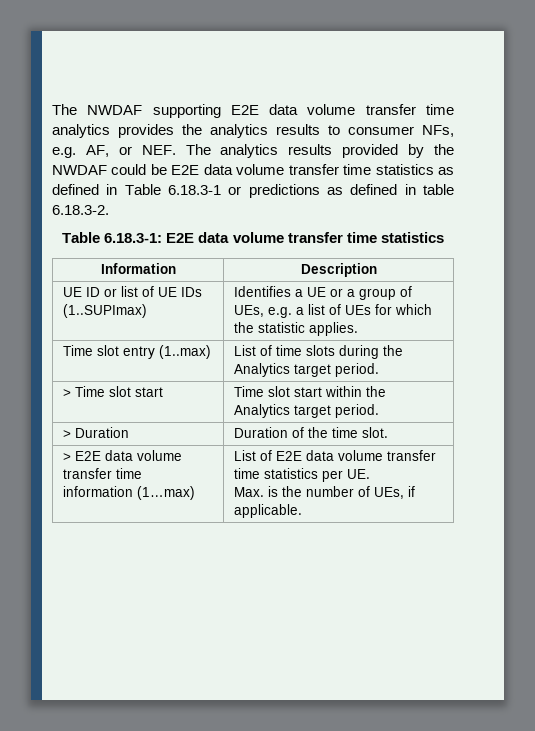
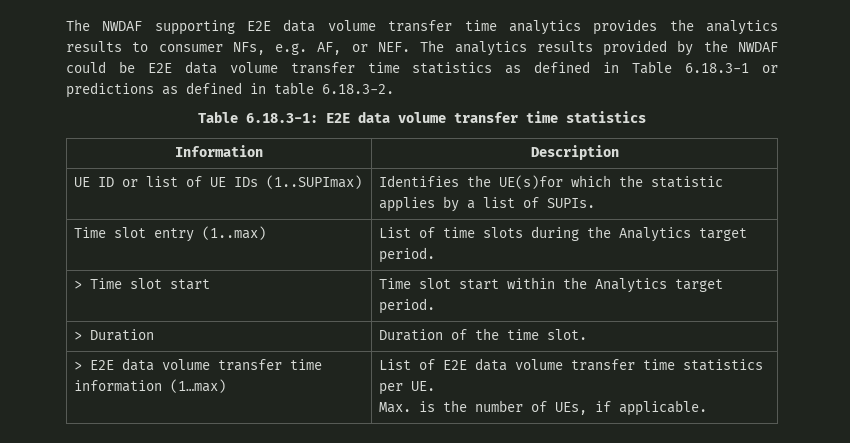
- UE ID or list of UE IDs (1..SUPImax) | Identifies a UE or a group of UEs, e.g. a list of UEs for which the statistic applies.
+ UE ID or list of UE IDs (1..SUPImax) | Identifies the UE(s)for which the statistic applies by a list of SUPIs.

